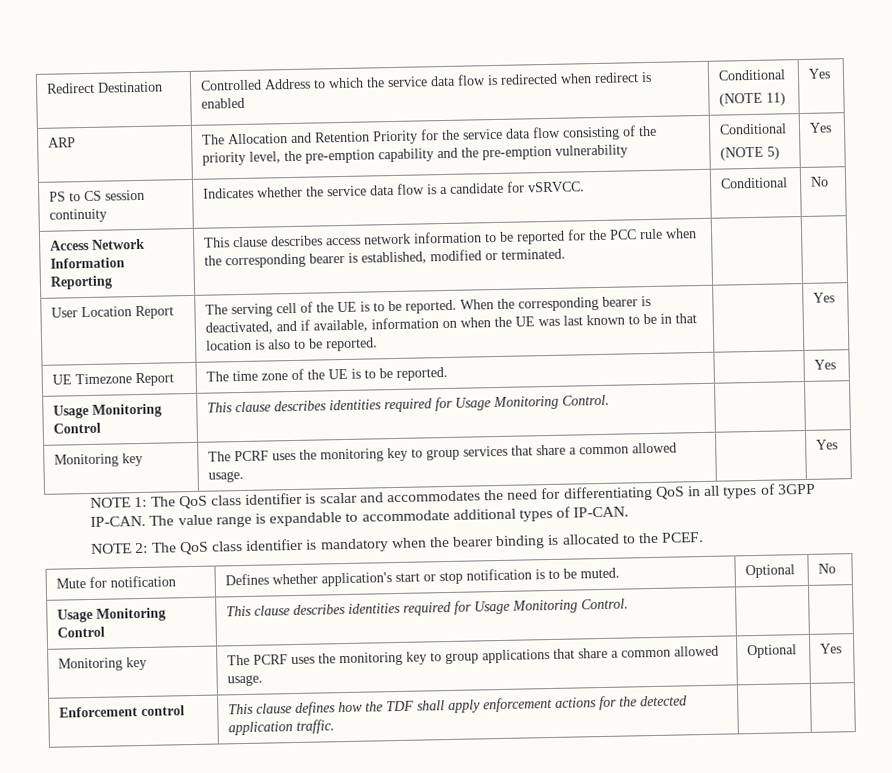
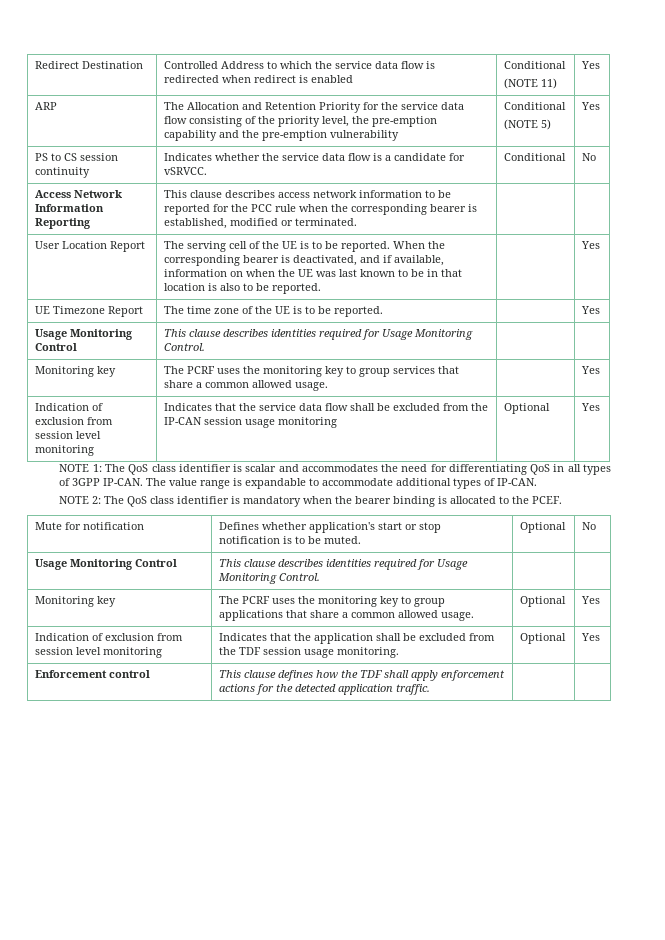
+ Indication of exclusion from session level monitoring | Indicates that the service data flow shall be excluded from the IP-CAN session usage monitoring | Optional | Yes
+ Indication of exclusion from session level monitoring | Indicates that the application shall be excluded from the TDF session usage monitoring. | Optional | Yes

